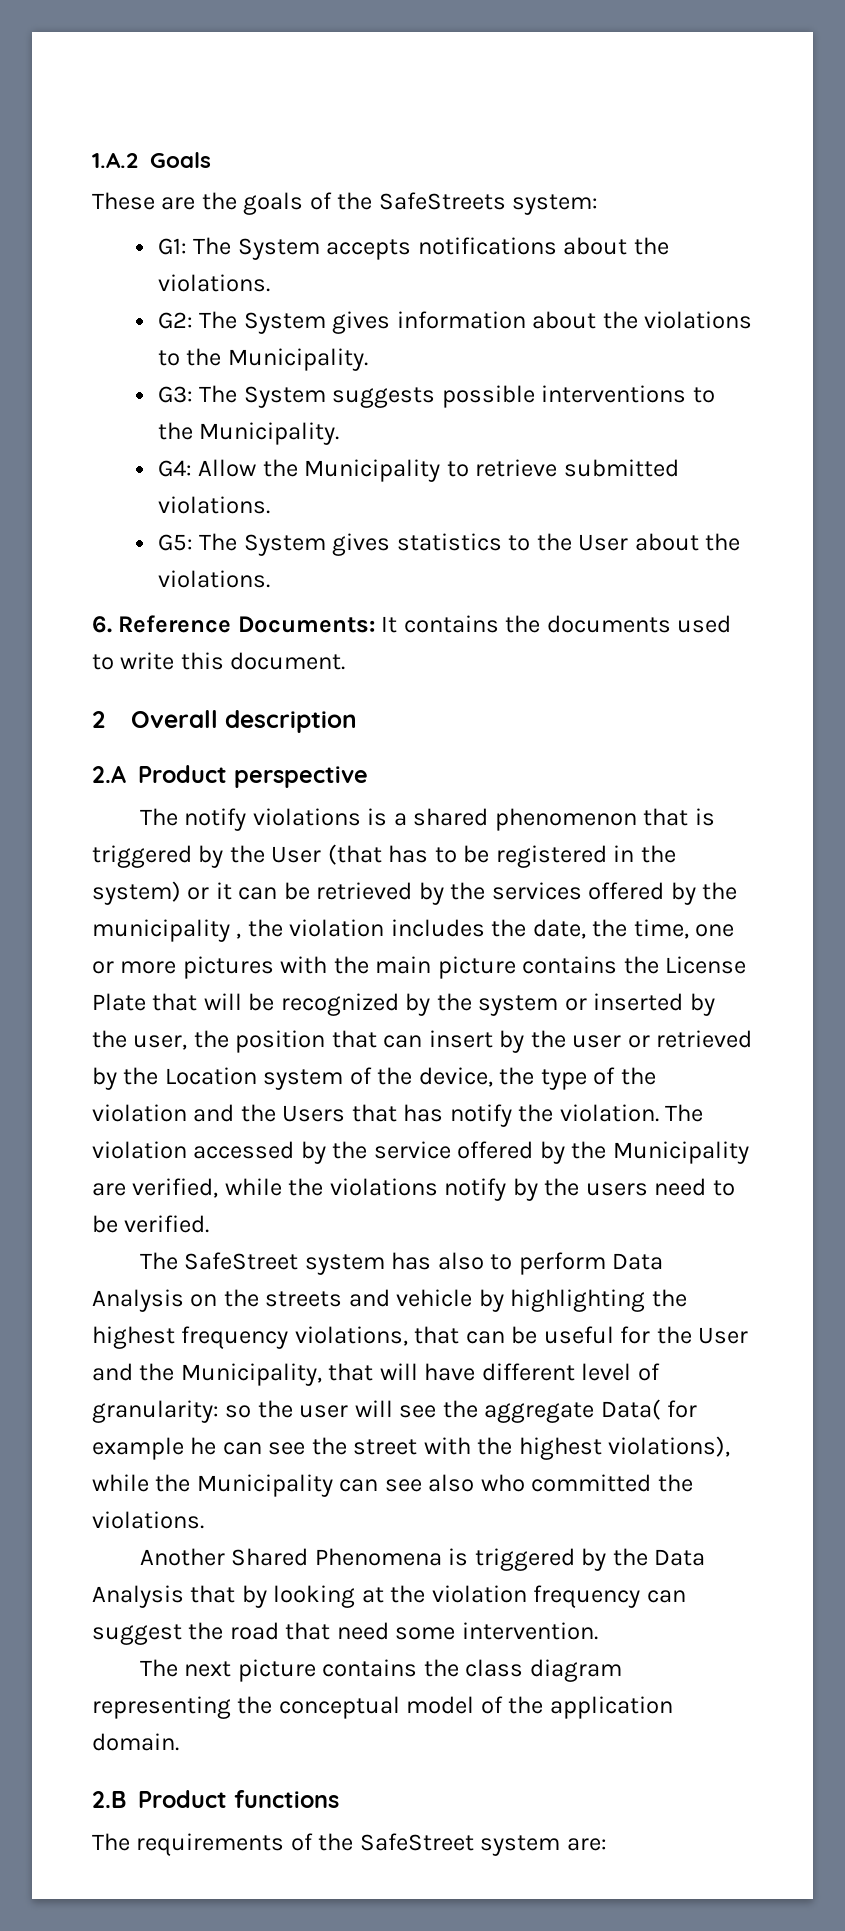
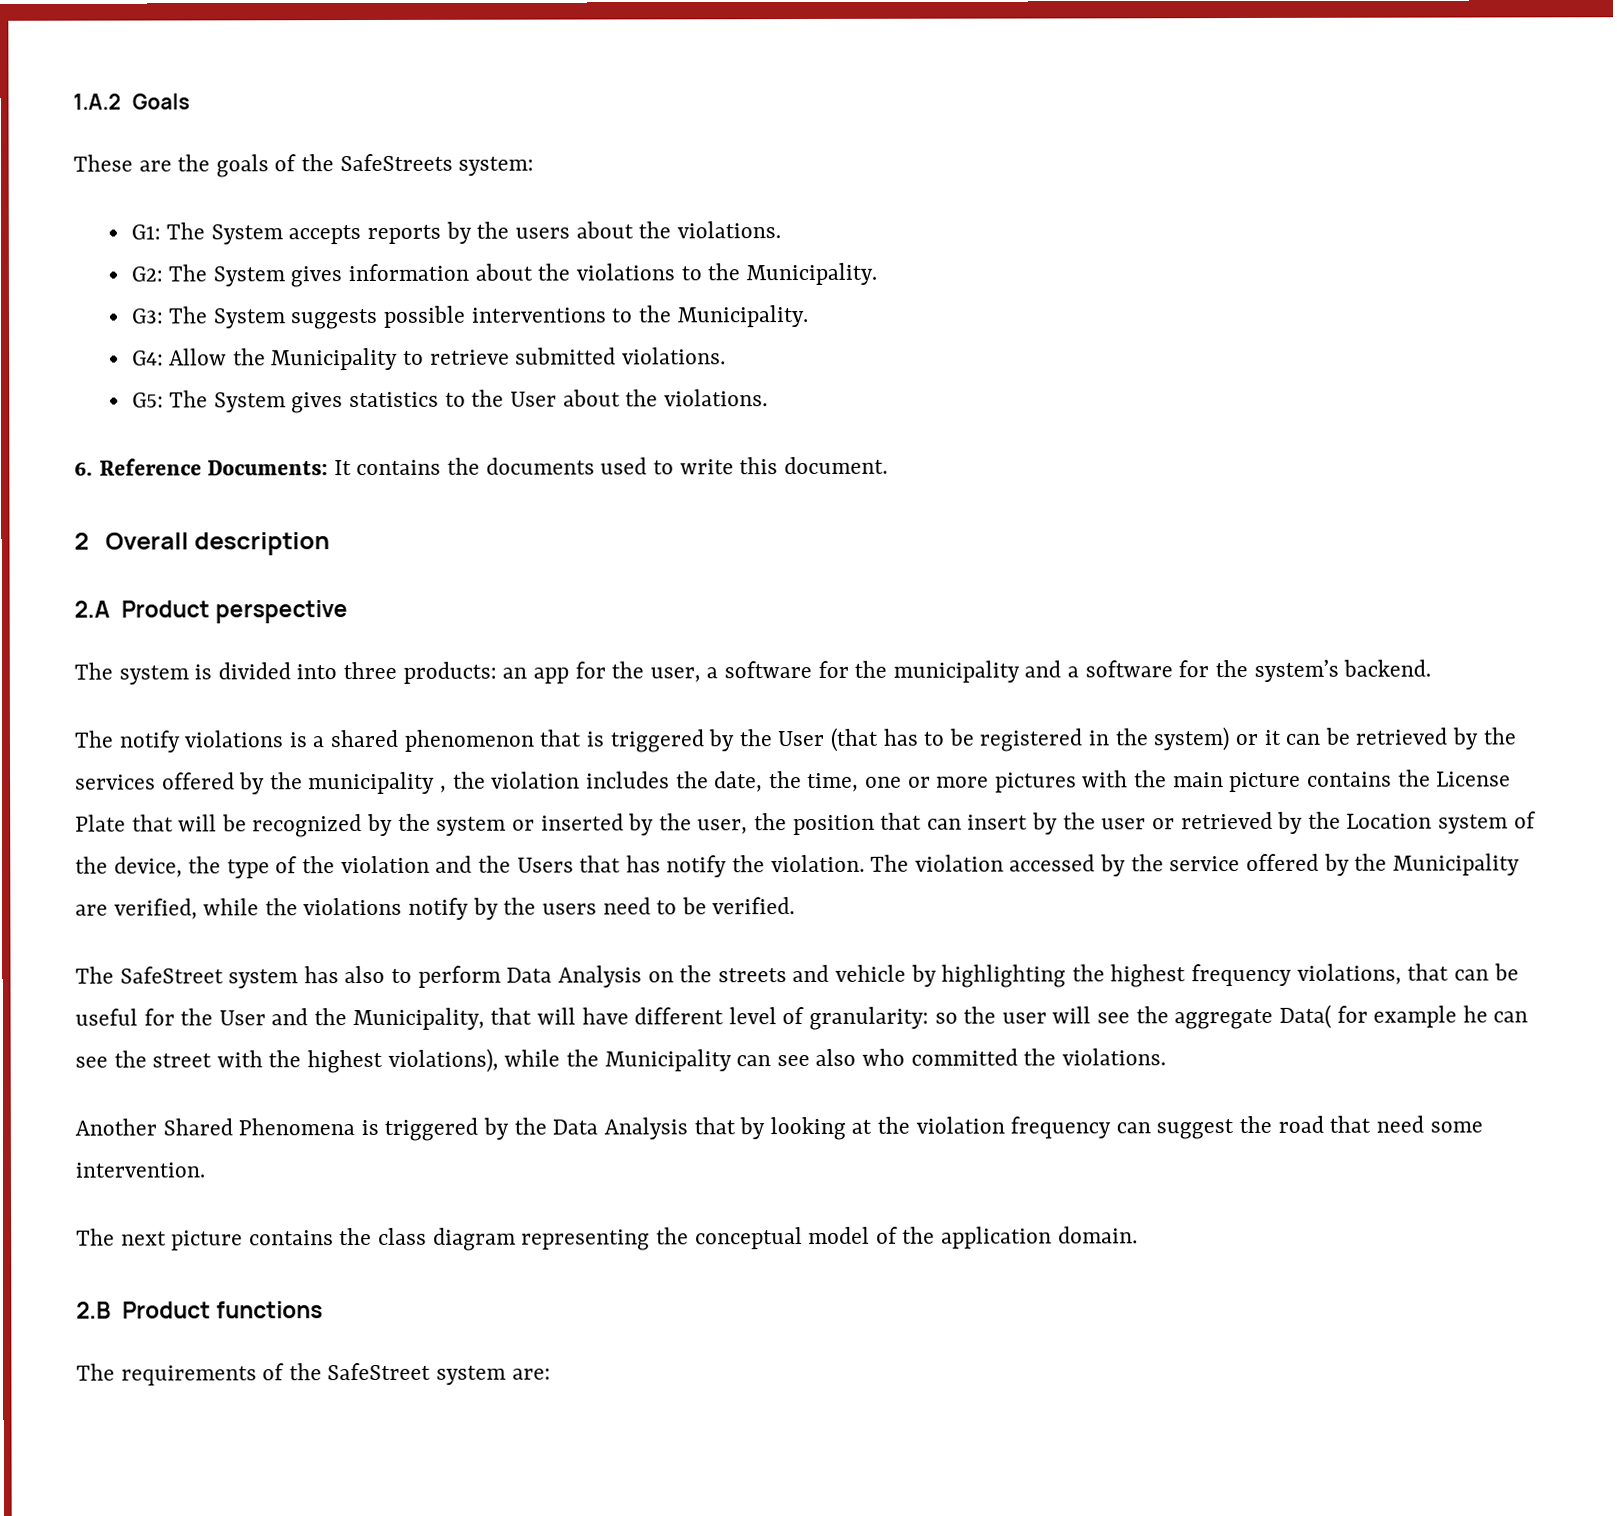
- G1: The System accepts notifications about the violations.
+ G1: The System accepts reports by the users about the violations.
+ The system is divided into three products: an app for the user, a software for the municipality and a software for the system’s backend.

